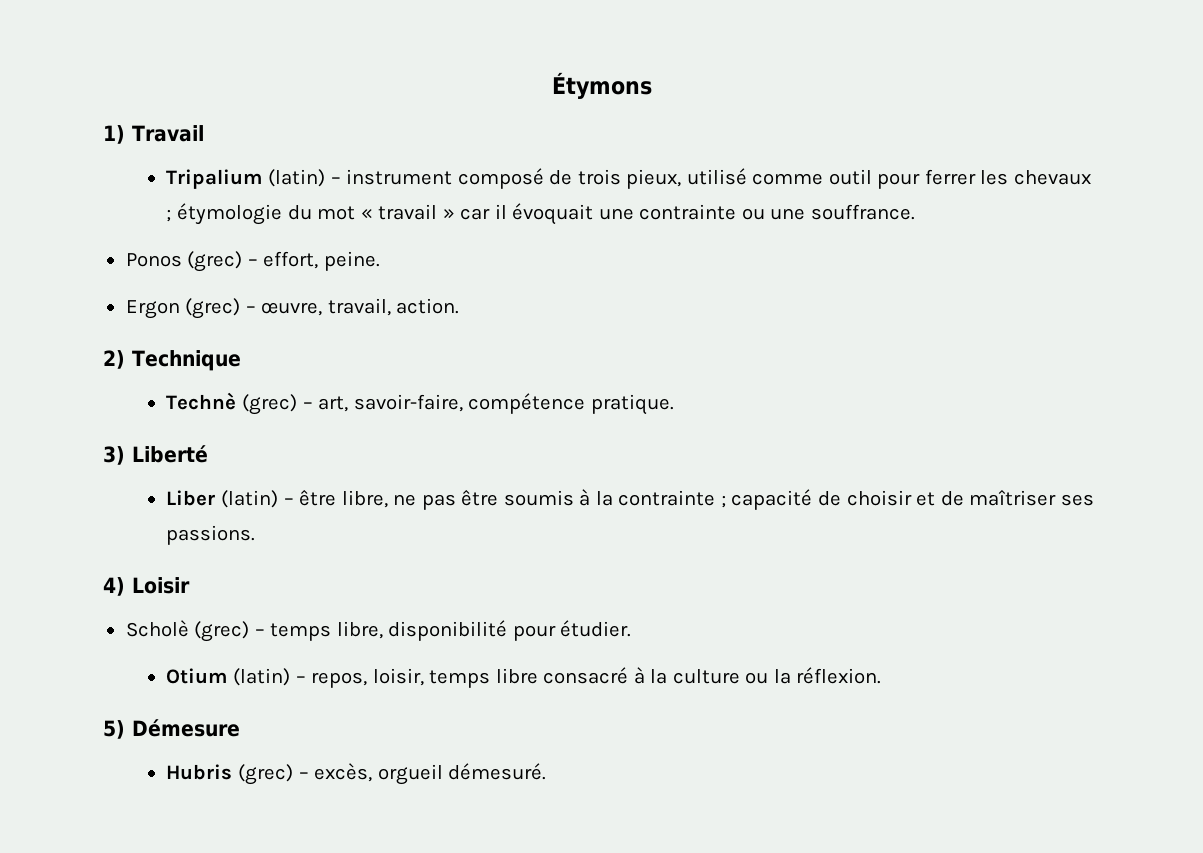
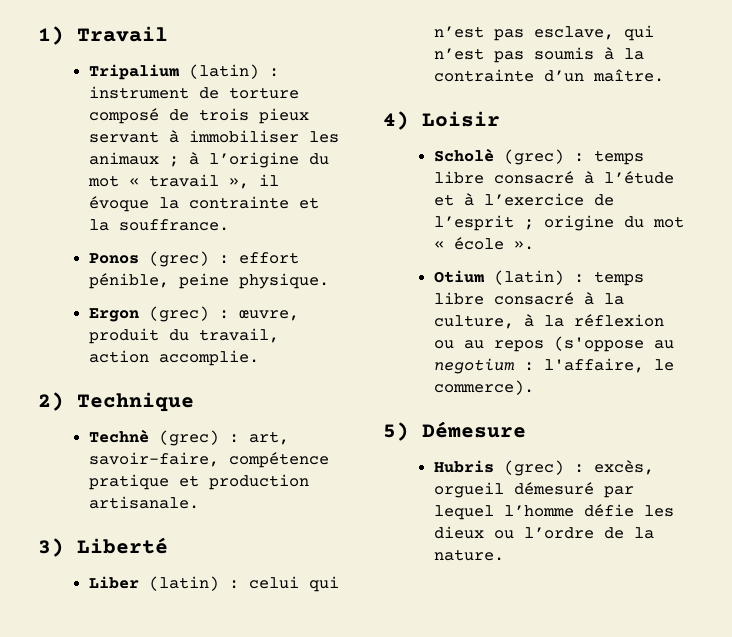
- Étymons
- Tripalium (latin) – instrument composé de trois pieux, utilisé comme outil pour ferrer les chevaux ; étymologie du mot « travail » car il évoquait une contrainte ou une souffrance.
- Ponos (grec) – effort, peine.
- Ergon (grec) – œuvre, travail, action.
+ Tripalium (latin) : instrument de torture composé de trois pieux servant à immobiliser les animaux ; à l’origine du mot « travail », il évoque la contrainte et la souffrance.
+ Ponos (grec) : effort pénible, peine physique.
+ Ergon (grec) : œuvre, produit du travail, action accomplie.
- Technè (grec) – art, savoir-faire, compétence pratique.
+ Technè (grec) : art, savoir-faire, compétence pratique et production artisanale.
- Liber (latin) – être libre, ne pas être soumis à la contrainte ; capacité de choisir et de maîtriser ses passions.
+ Liber (latin) : celui qui n’est pas esclave, qui n’est pas soumis à la contrainte d’un maître.
  4) Loisir
- Scholè (grec) – temps libre, disponibilité pour étudier.
+ Scholè (grec) : temps libre consacré à l’étude et à l’exercice de l’esprit ; origine du mot « école ».
- Otium (latin) – repos, loisir, temps libre consacré à la culture ou la réflexion.
+ Otium (latin) : temps libre consacré à la culture, à la réflexion ou au repos (s'oppose au negotium : l'affaire, le commerce).
- Hubris (grec) – excès, orgueil démesuré.
+ Hubris (grec) : excès, orgueil démesuré par lequel l’homme défie les dieux ou l’ordre de la nature.

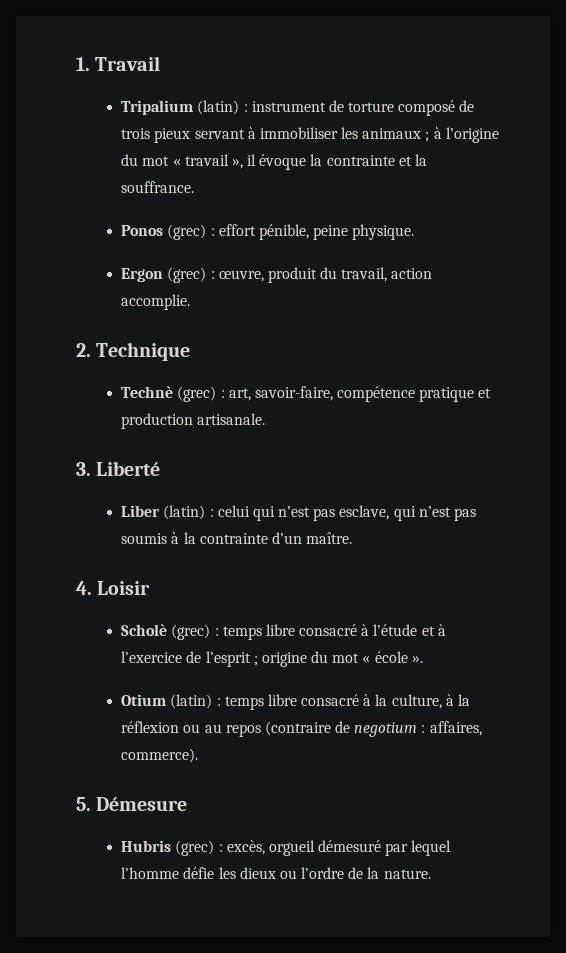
- 1) Travail
+ 1. Travail
- 2) Technique
+ 2. Technique
- 3) Liberté
+ 3. Liberté
- 4) Loisir
+ 4. Loisir
- Otium (latin) : temps libre consacré à la culture, à la réflexion ou au repos (s'oppose au negotium : l'affaire, le commerce).
+ Otium (latin) : temps libre consacré à la culture, à la réflexion ou au repos (contraire de negotium : affaires, commerce).
- 5) Démesure
+ 5. Démesure

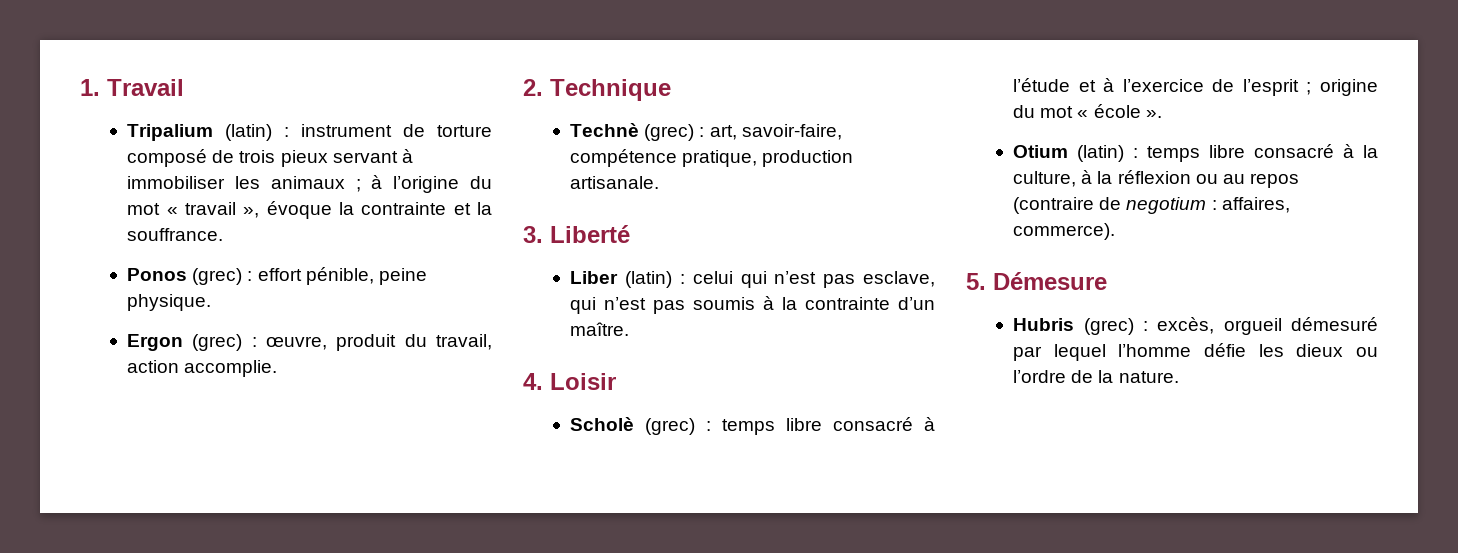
- Tripalium (latin) : instrument de torture composé de trois pieux servant à immobiliser les animaux ; à l’origine du mot « travail », il évoque la contrainte et la souffrance.
+ Tripalium (latin) : instrument de torture composé de trois pieux servant à immobiliser les animaux ; à l’origine du mot « travail », évoque la contrainte et la souffrance.
- Technè (grec) : art, savoir-faire, compétence pratique et production artisanale.
+ Technè (grec) : art, savoir-faire, compétence pratique, production artisanale.

